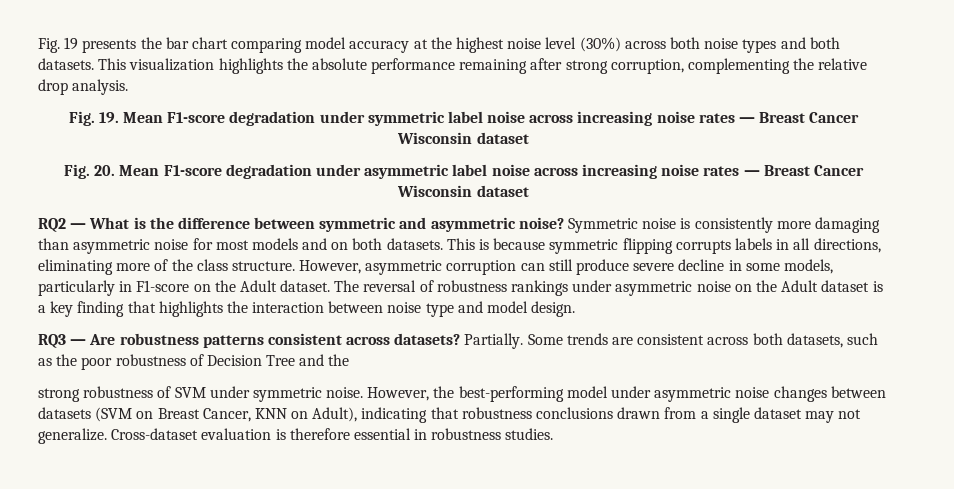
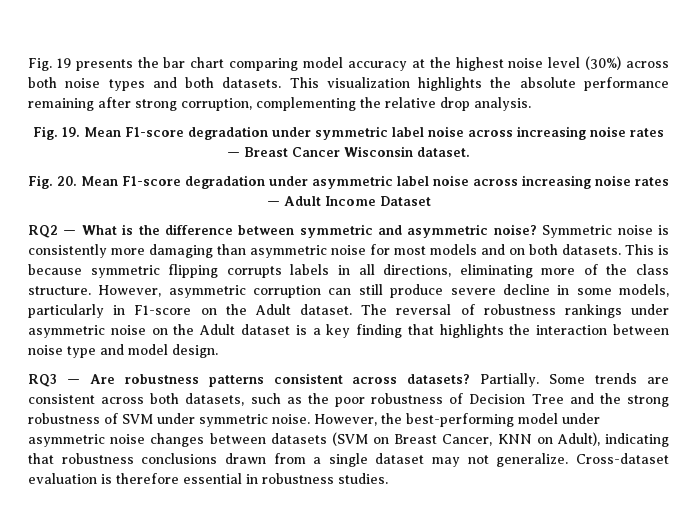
- Fig. 19. Mean F1-score degradation under symmetric label noise across increasing noise rates — Breast Cancer Wisconsin dataset
+ Fig. 19. Mean F1-score degradation under symmetric label noise across increasing noise rates — Breast Cancer Wisconsin dataset.
- Fig. 20. Mean F1-score degradation under asymmetric label noise across increasing noise rates — Breast Cancer Wisconsin dataset
+ Fig. 20. Mean F1-score degradation under asymmetric label noise across increasing noise rates — Adult Income Dataset
- Some trends are consistent across both datasets, such as the poor robustness of Decision Tree and the
- strong robustness of SVM under symmetric noise.
+ Some trends are consistent across both datasets, such as the poor robustness of Decision Tree and the strong robustness of SVM under symmetric noise.

